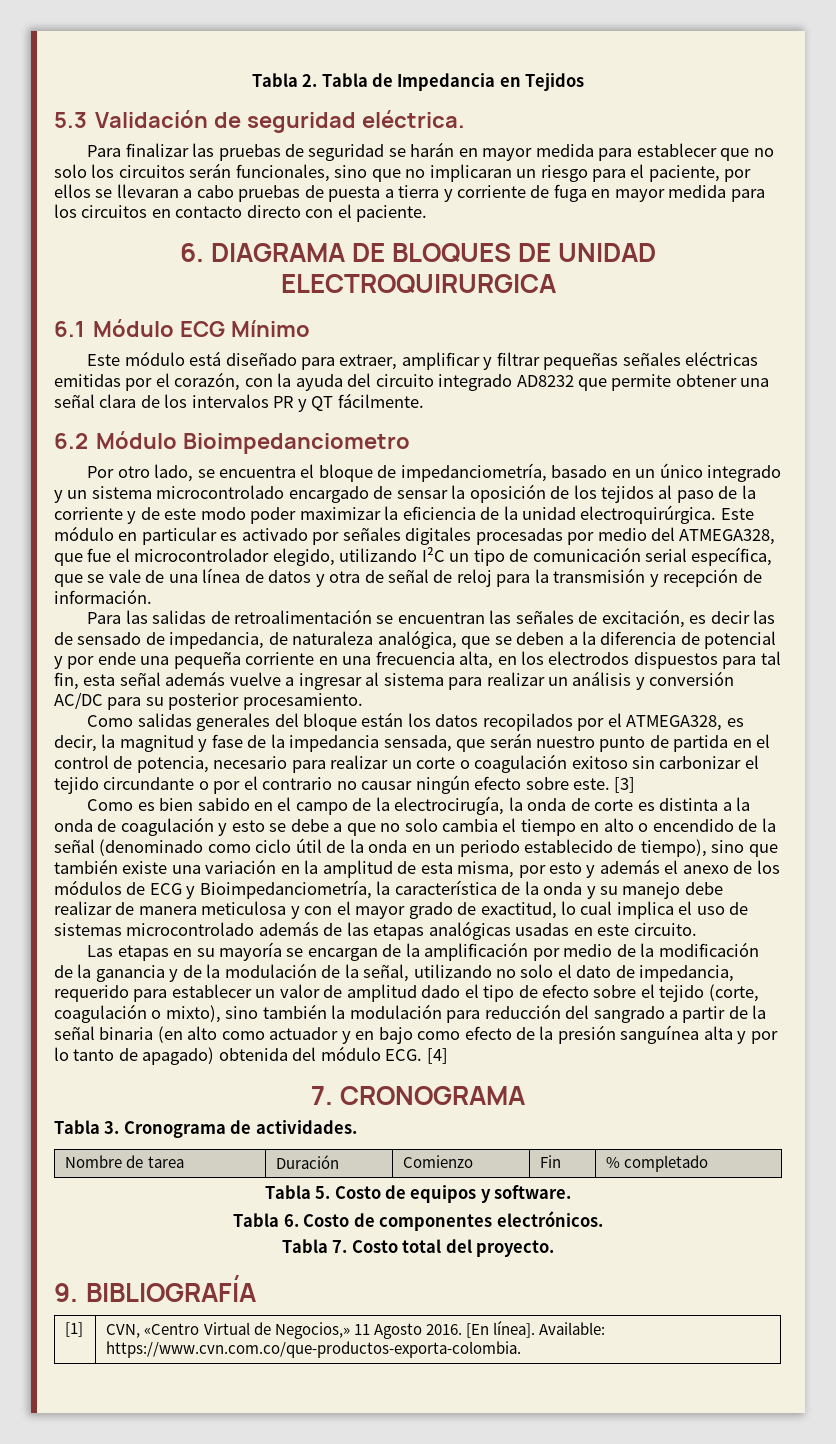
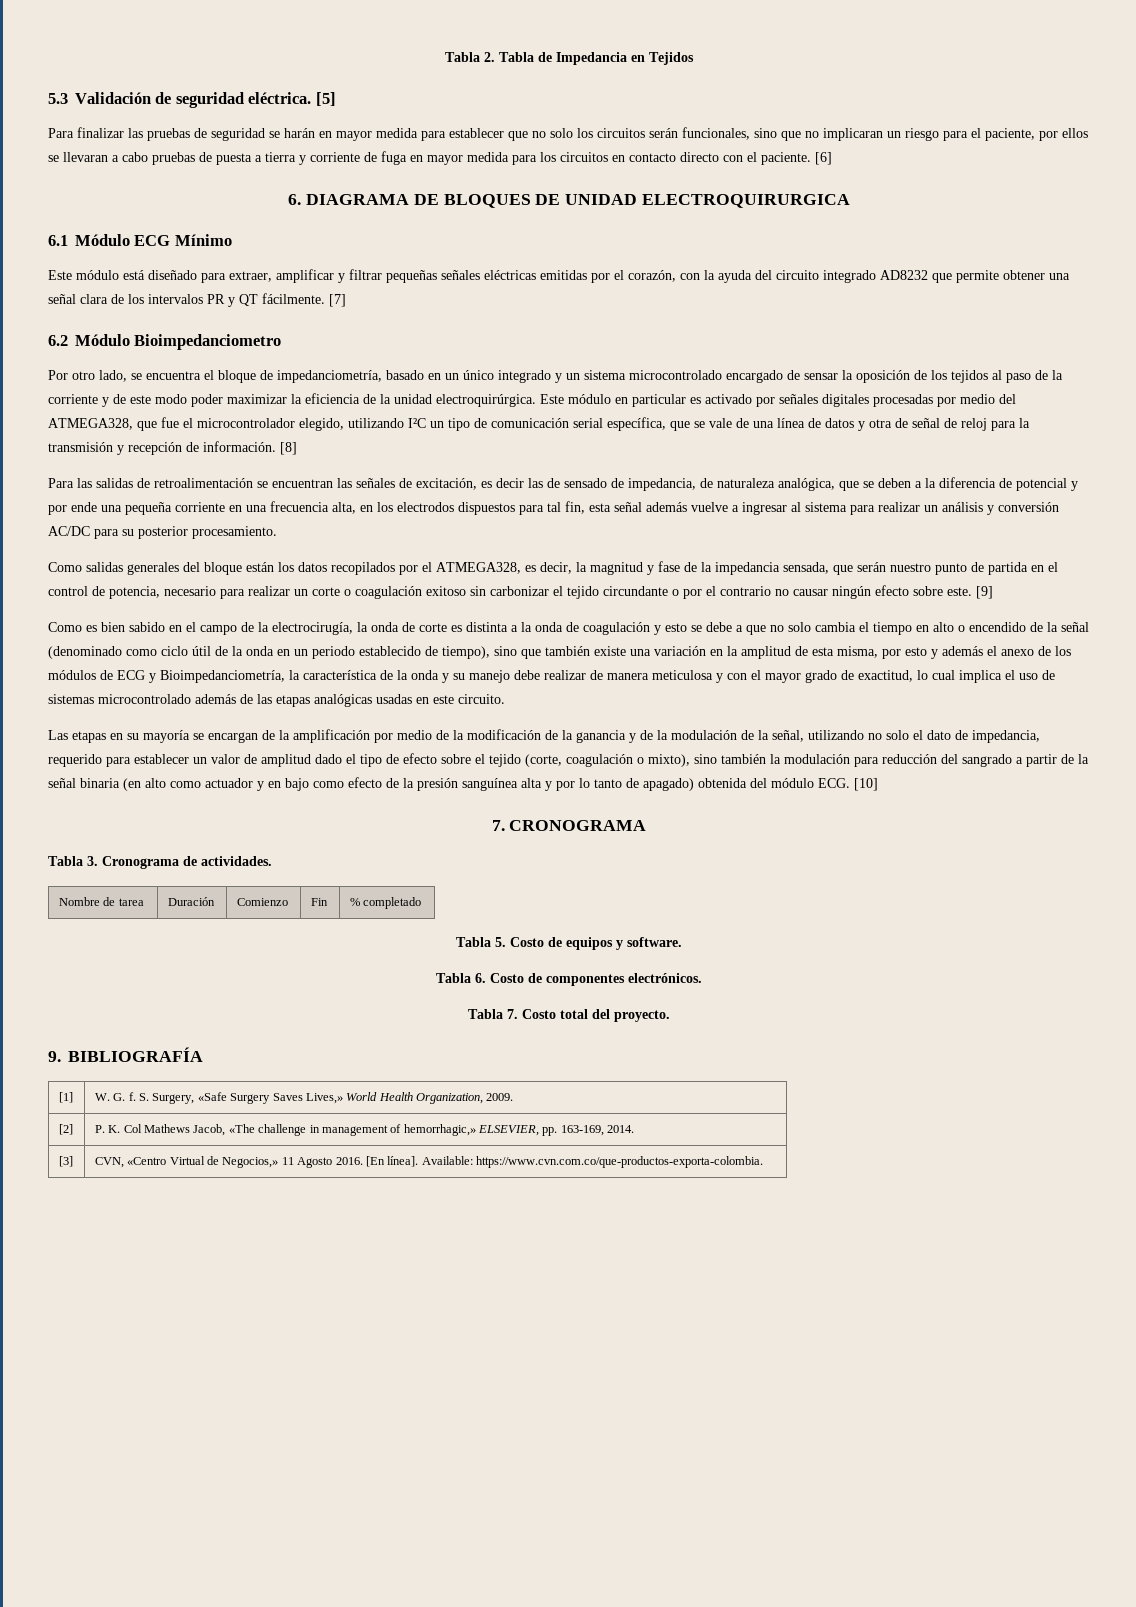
+ [5]
+ [6]
+ [7]
+ [8]
- [3]
+ [9]
- Las etapas en su mayoría se encargan de la amplificación por medio de la modificación de la ganancia y de la modulación de la señal, utilizando no solo el dato de impedancia, requerido para establecer un valor de amplitud dado el tipo de efecto sobre el tejido (corte, coagulación o mixto), sino también la modulación para reducción del sangrado a partir de la señal binaria (en alto como actuador y en bajo como efecto de la presión sanguínea alta y por lo tanto de apagado) obtenida del módulo ECG. [4]
+ Las etapas en su mayoría se encargan de la amplificación por medio de la modificación de la ganancia y de la modulación de la señal, utilizando no solo el dato de impedancia, requerido para establecer un valor de amplitud dado el tipo de efecto sobre el tejido (corte, coagulación o mixto), sino también la modulación para reducción del sangrado a partir de la señal binaria (en alto como actuador y en bajo como efecto de la presión sanguínea alta y por lo tanto de apagado) obtenida del módulo ECG. [10]
- [1] | CVN, «Centro Virtual de Negocios,» 11 Agosto 2016. [En línea]. Available: https://www.cvn.com.co/que-productos-exporta-colombia.
+ [1] | W. G. f. S. Surgery, «Safe Surgery Saves Lives,» World Health Organization, 2009.
+ [2] | P. K. Col Mathews Jacob, «The challenge in management of hemorrhagic,» ELSEVIER, pp. 163-169, 2014.
+ [3] | CVN, «Centro Virtual de Negocios,» 11 Agosto 2016. [En línea]. Available: https://www.cvn.com.co/que-productos-exporta-colombia.

